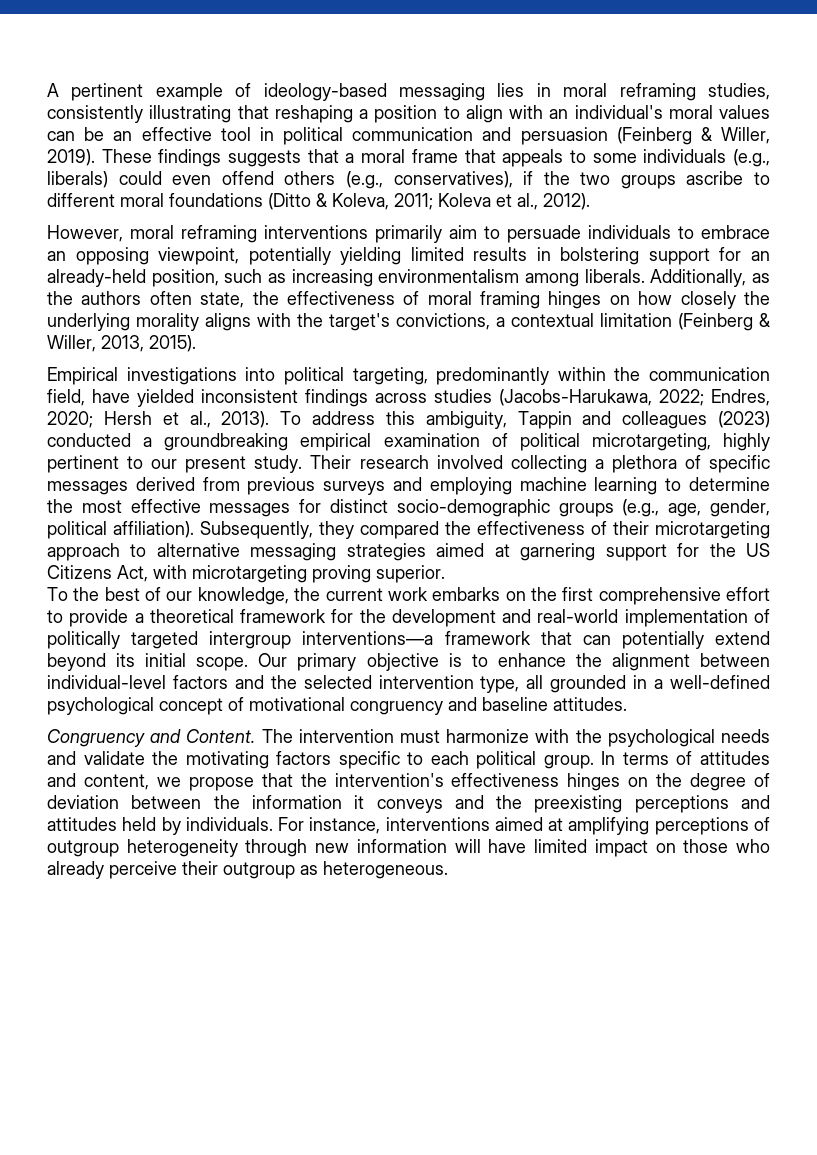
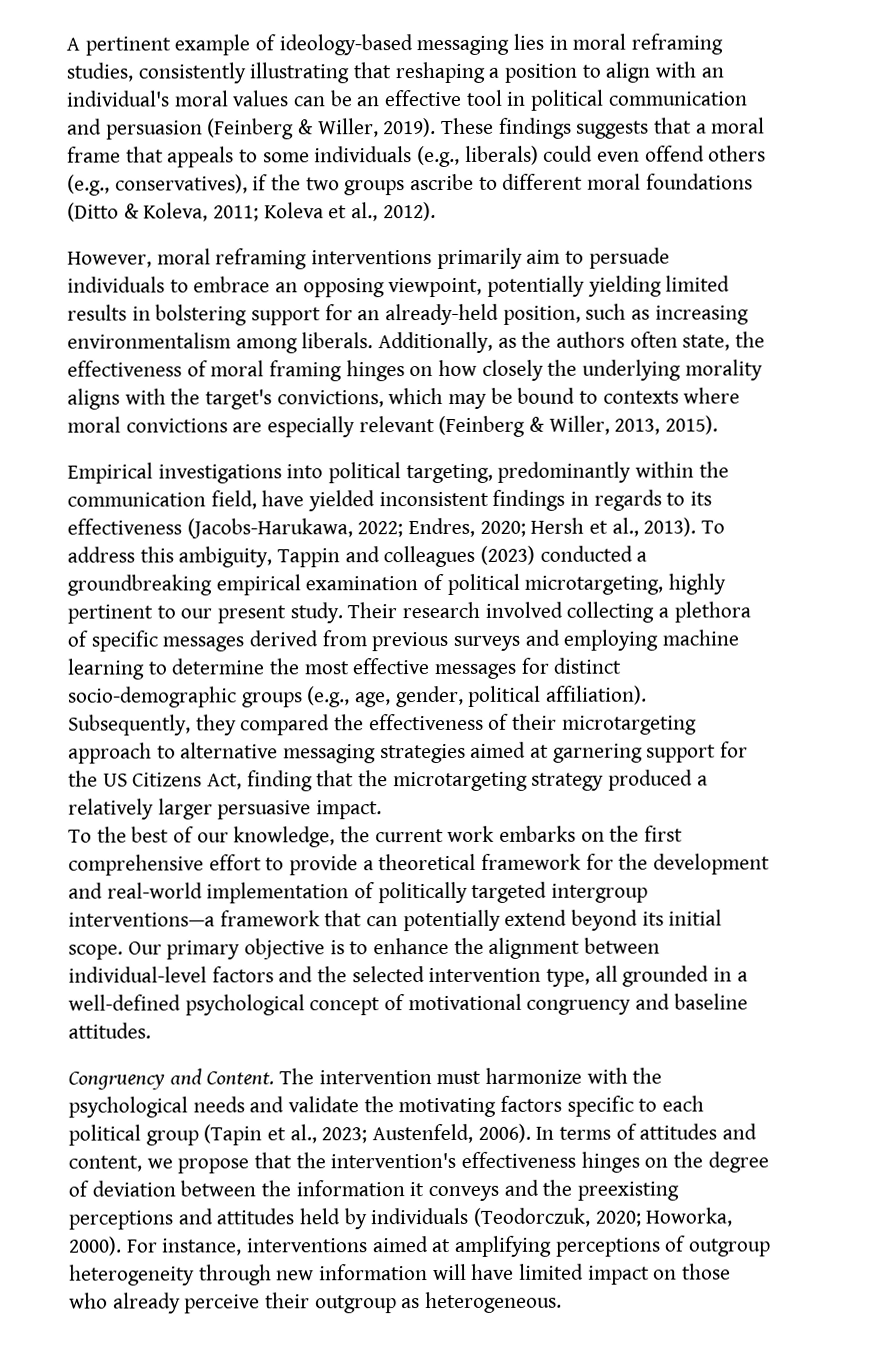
- Additionally, as the authors often state, the effectiveness of moral framing hinges on how closely the underlying morality aligns with the target's convictions, a contextual limitation (Feinberg & Willer, 2013, 2015).
+ Additionally, as the authors often state, the effectiveness of moral framing hinges on how closely the underlying morality aligns with the target's convictions, which may be bound to contexts where moral convictions are especially relevant (Feinberg & Willer, 2013, 2015).
- Empirical investigations into political targeting, predominantly within the communication field, have yielded inconsistent findings across studies (Jacobs-Harukawa, 2022; Endres, 2020; Hersh et al., 2013).
+ Empirical investigations into political targeting, predominantly within the communication field, have yielded inconsistent findings in regards to its effectiveness (Jacobs-Harukawa, 2022; Endres, 2020; Hersh et al., 2013).
- Subsequently, they compared the effectiveness of their microtargeting approach to alternative messaging strategies aimed at garnering support for the US Citizens Act, with microtargeting proving superior.
+ Subsequently, they compared the effectiveness of their microtargeting approach to alternative messaging strategies aimed at garnering support for the US Citizens Act, finding that the microtargeting strategy produced a relatively larger persuasive impact.
- The intervention must harmonize with the psychological needs and validate the motivating factors specific to each political group.
+ The intervention must harmonize with the psychological needs and validate the motivating factors specific to each political group (Tapin et al., 2023; Austenfeld, 2006).
- In terms of attitudes and content, we propose that the intervention's effectiveness hinges on the degree of deviation between the information it conveys and the preexisting perceptions and attitudes held by individuals.
+ In terms of attitudes and content, we propose that the intervention's effectiveness hinges on the degree of deviation between the information it conveys and the preexisting perceptions and attitudes held by individuals (Teodorczuk, 2020; Howorka, 2000).

